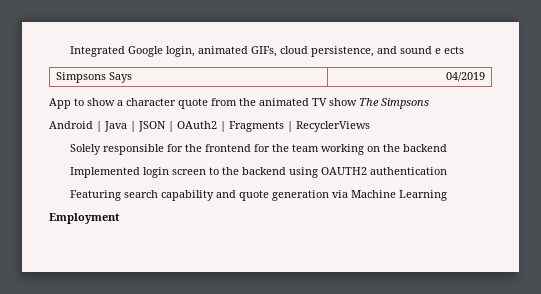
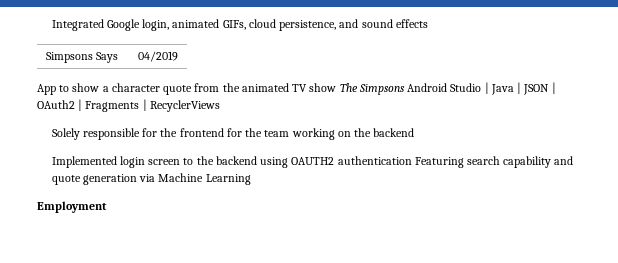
- Integrated Google login, animated GIFs, cloud persistence, and sound e ects
+ Integrated Google login, animated GIFs, cloud persistence, and sound effects
- App to show a character quote from the animated TV show The Simpsons
- Android | Java | JSON | OAuth2 | Fragments | RecyclerViews
+ App to show a character quote from the animated TV show The Simpsons Android Studio | Java | JSON | OAuth2 | Fragments | RecyclerViews
- Implemented login screen to the backend using OAUTH2 authentication
- Featuring search capability and quote generation via Machine Learning
+ Implemented login screen to the backend using OAUTH2 authentication Featuring search capability and quote generation via Machine Learning

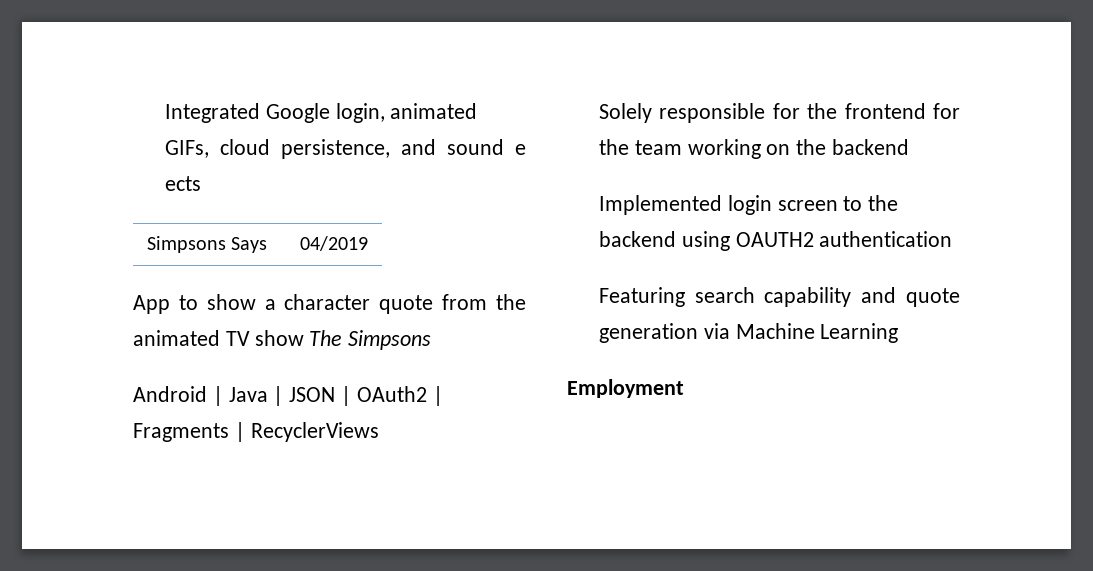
- Integrated Google login, animated GIFs, cloud persistence, and sound effects
+ Integrated Google login, animated GIFs, cloud persistence, and sound e ects
- App to show a character quote from the animated TV show The Simpsons Android Studio | Java | JSON | OAuth2 | Fragments | RecyclerViews
+ App to show a character quote from the animated TV show The Simpsons
+ Android | Java | JSON | OAuth2 | Fragments | RecyclerViews
- Implemented login screen to the backend using OAUTH2 authentication Featuring search capability and quote generation via Machine Learning
+ Implemented login screen to the backend using OAUTH2 authentication
+ Featuring search capability and quote generation via Machine Learning

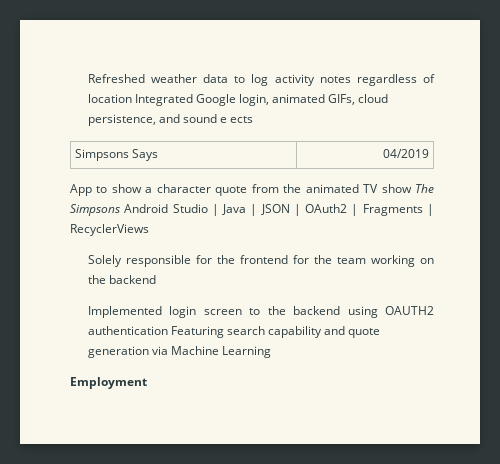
- Integrated Google login, animated GIFs, cloud persistence, and sound e ects
+ Refreshed weather data to log activity notes regardless of location Integrated Google login, animated GIFs, cloud persistence, and sound e ects
- App to show a character quote from the animated TV show The Simpsons
- Android | Java | JSON | OAuth2 | Fragments | RecyclerViews
+ App to show a character quote from the animated TV show The Simpsons Android Studio | Java | JSON | OAuth2 | Fragments | RecyclerViews
- Implemented login screen to the backend using OAUTH2 authentication
- Featuring search capability and quote generation via Machine Learning
+ Implemented login screen to the backend using OAUTH2 authentication Featuring search capability and quote generation via Machine Learning

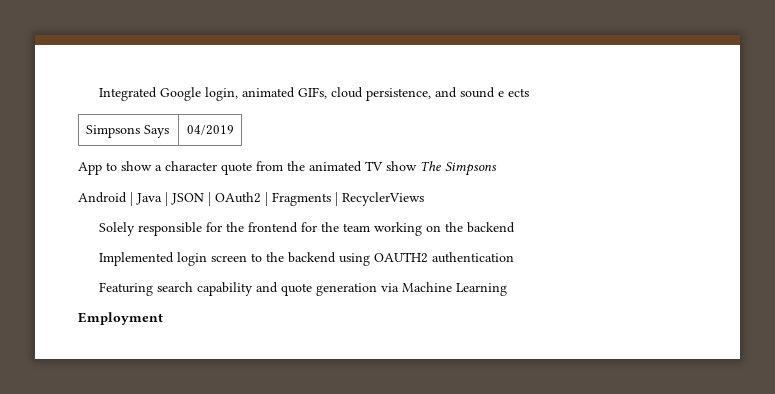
- Refreshed weather data to log activity notes regardless of location Integrated Google login, animated GIFs, cloud persistence, and sound e ects
+ Integrated Google login, animated GIFs, cloud persistence, and sound e ects
- App to show a character quote from the animated TV show The Simpsons Android Studio | Java | JSON | OAuth2 | Fragments | RecyclerViews
+ App to show a character quote from the animated TV show The Simpsons
+ Android | Java | JSON | OAuth2 | Fragments | RecyclerViews
- Implemented login screen to the backend using OAUTH2 authentication Featuring search capability and quote generation via Machine Learning
+ Implemented login screen to the backend using OAUTH2 authentication
+ Featuring search capability and quote generation via Machine Learning

